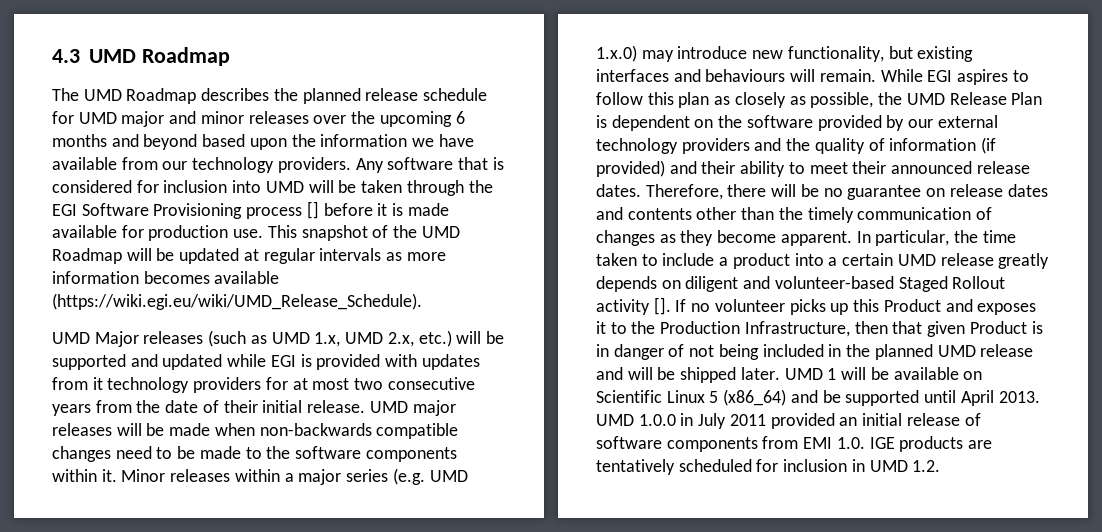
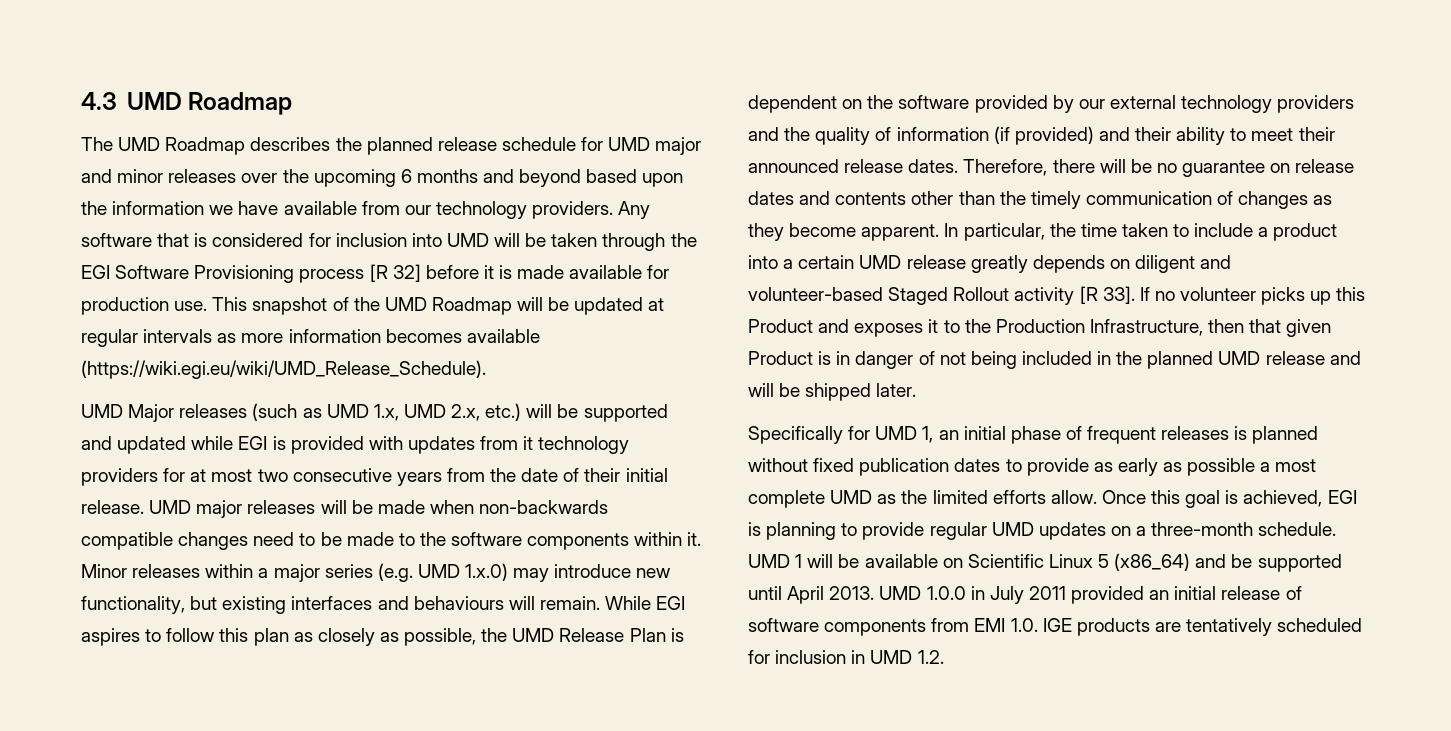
- Any software that is considered for inclusion into UMD will be taken through the EGI Software Provisioning process [] before it is made available for production use.
+ Any software that is considered for inclusion into UMD will be taken through the EGI Software Provisioning process [R 32] before it is made available for production use.
- In particular, the time taken to include a product into a certain UMD release greatly depends on diligent and volunteer-based Staged Rollout activity [].
+ In particular, the time taken to include a product into a certain UMD release greatly depends on diligent and volunteer-based Staged Rollout activity [R 33].
- If no volunteer picks up this Product and exposes it to the Production Infrastructure, then that given Product is in danger of not being included in the planned UMD release and will be shipped later. UMD 1 will be available on Scientific Linux 5 (x86_64) and be supported until April 2013.
+ If no volunteer picks up this Product and exposes it to the Production Infrastructure, then that given Product is in danger of not being included in the planned UMD release and will be shipped later.
+ Specifically for UMD 1, an initial phase of frequent releases is planned without fixed publication dates to provide as early as possible a most complete UMD as the limited efforts allow. Once this goal is achieved, EGI is planning to provide regular UMD updates on a three-month schedule. UMD 1 will be available on Scientific Linux 5 (x86_64) and be supported until April 2013.

